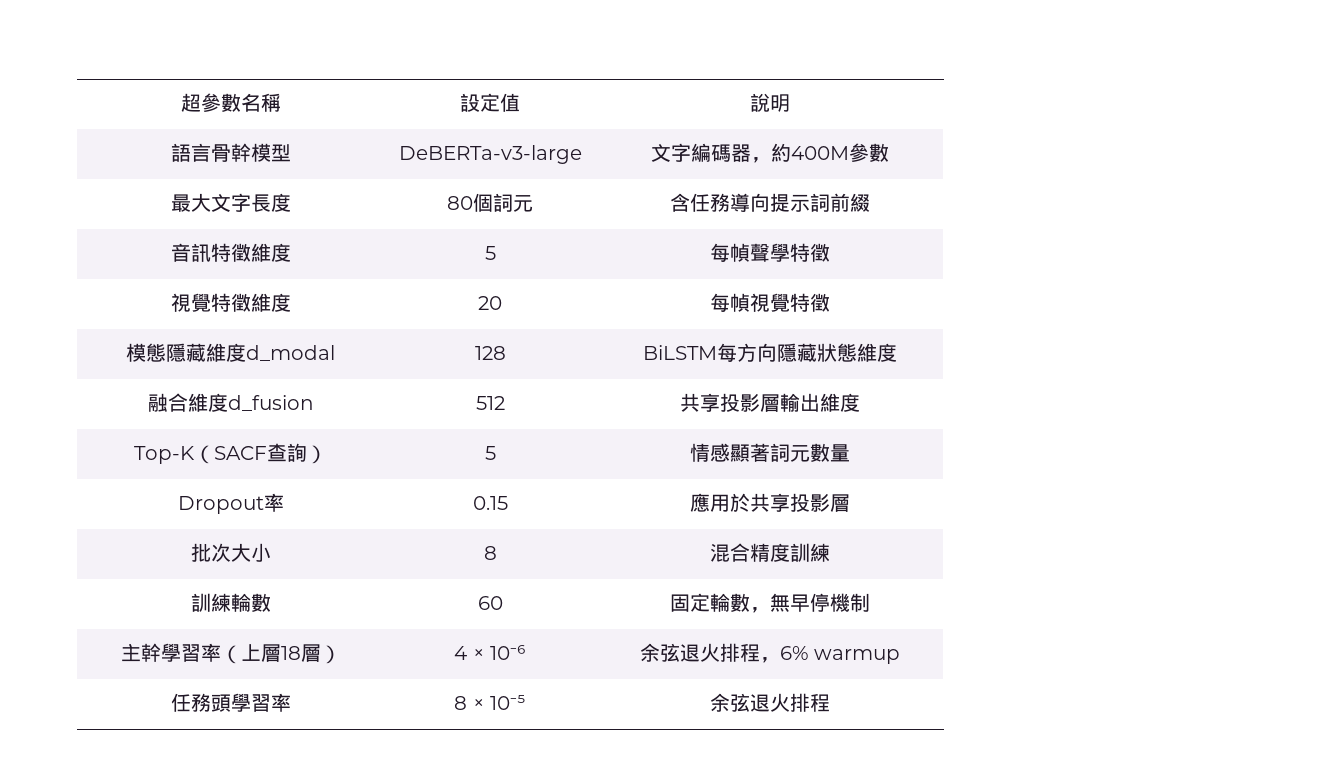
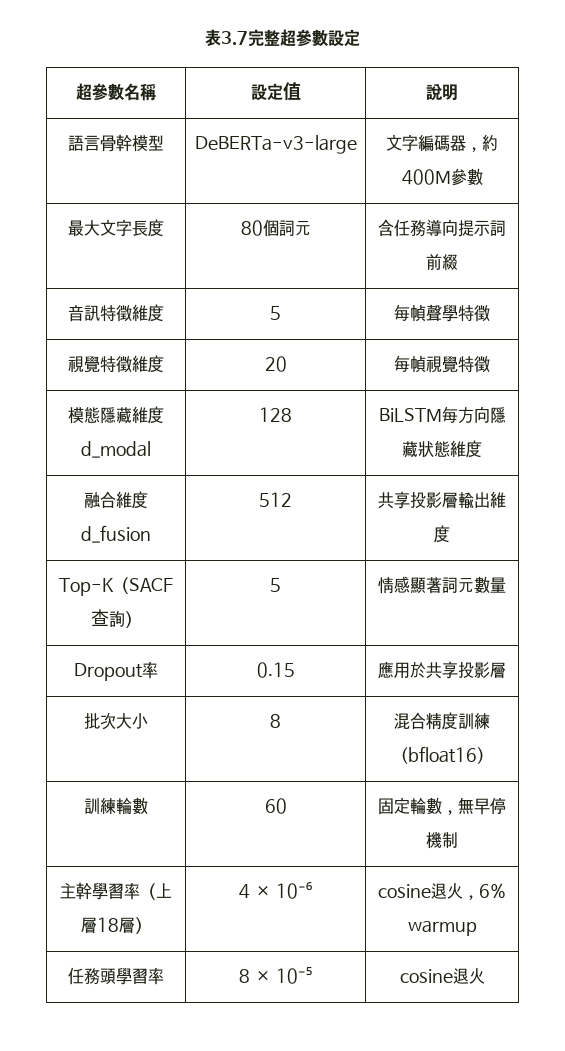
+ 表3.7完整超參數設定
- 批次大小 | 8 | 混合精度訓練
+ 批次大小 | 8 | 混合精度訓練(bfloat16)
- 主幹學習率（上層18層） | 4 × 10⁻⁶ | 余弦退火排程，6% warmup
+ 主幹學習率（上層18層） | 4 × 10⁻⁶ | cosine退火，6% warmup
- 任務頭學習率 | 8 × 10⁻⁵ | 余弦退火排程
+ 任務頭學習率 | 8 × 10⁻⁵ | cosine退火

